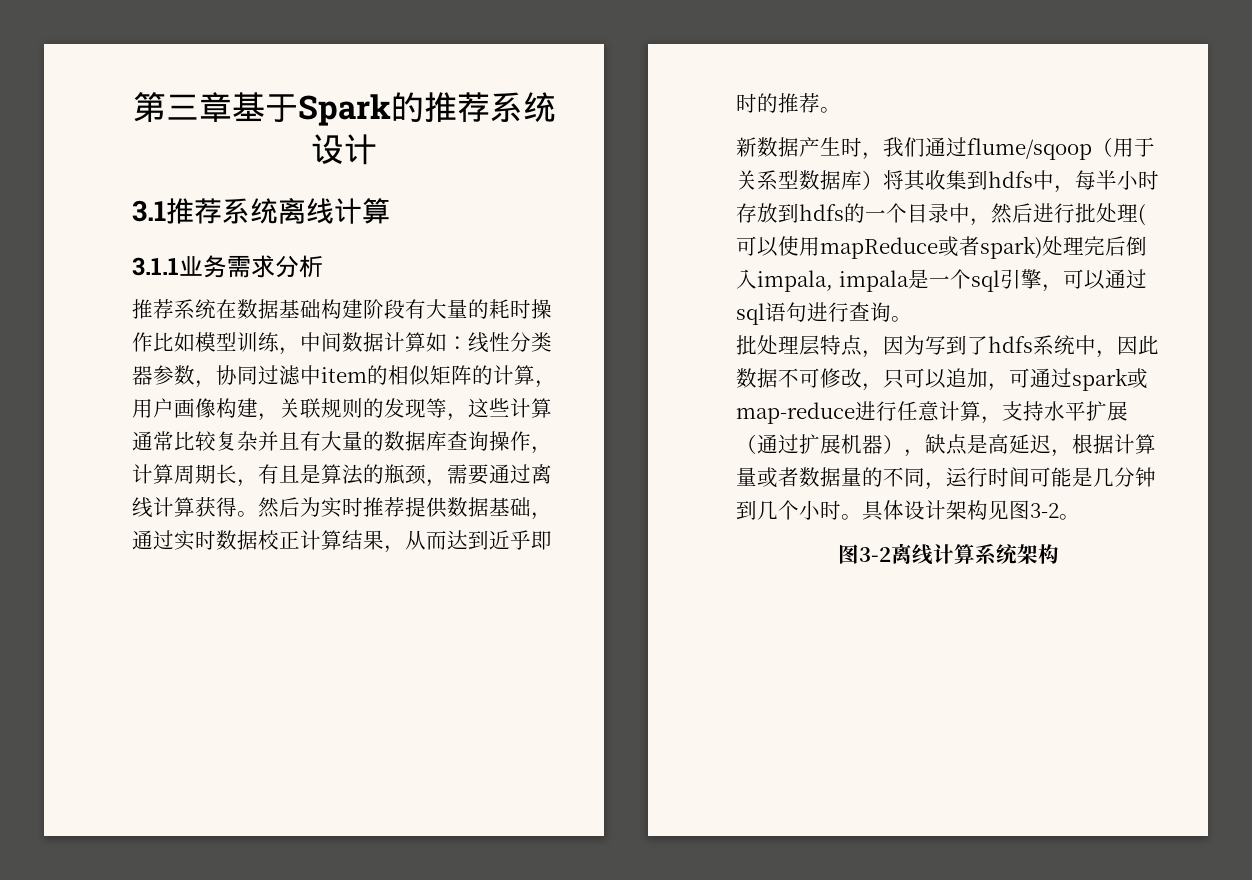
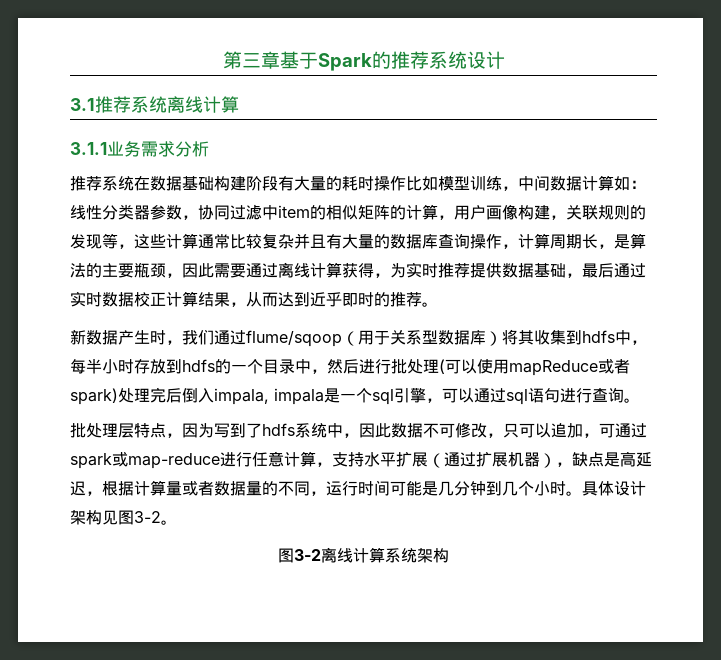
- 线性分类器参数，协同过滤中item的相似矩阵的计算，用户画像构建，关联规则的发现等，这些计算通常比较复杂并且有大量的数据库查询操作，计算周期长，有且是算法的瓶颈，需要通过离线计算获得。然后为实时推荐提供数据基础，通过实时数据校正计算结果，从而达到近乎即时的推荐。
+ 线性分类器参数，协同过滤中item的相似矩阵的计算，用户画像构建，关联规则的发现等，这些计算通常比较复杂并且有大量的数据库查询操作，计算周期长，是算法的主要瓶颈，因此需要通过离线计算获得，为实时推荐提供数据基础，最后通过实时数据校正计算结果，从而达到近乎即时的推荐。

